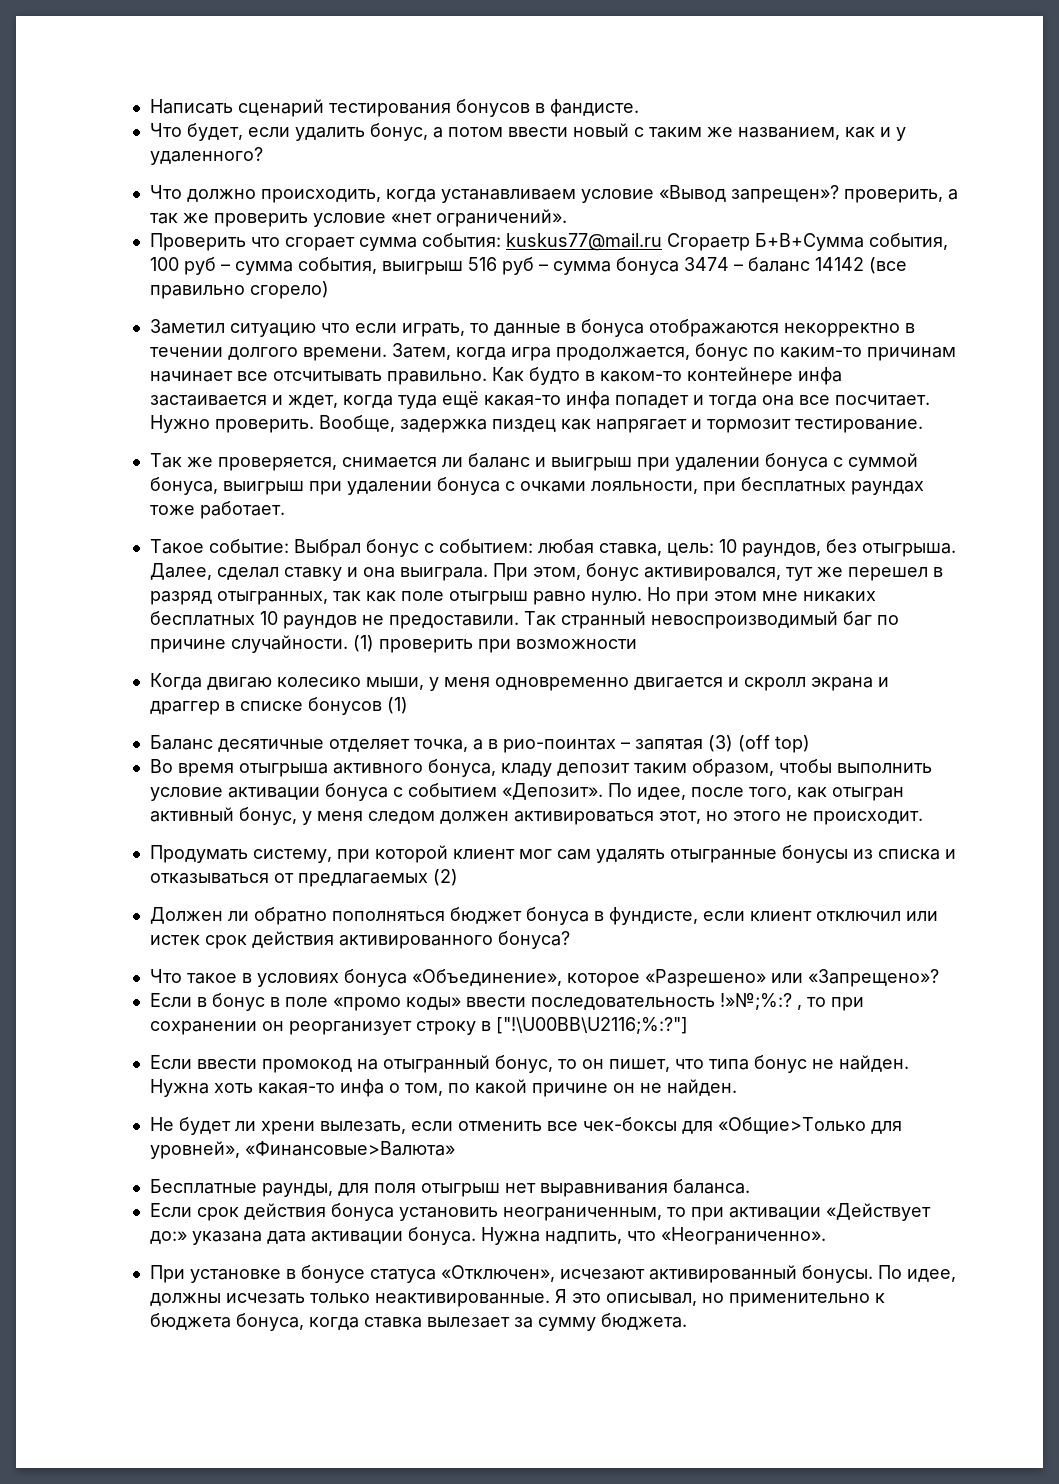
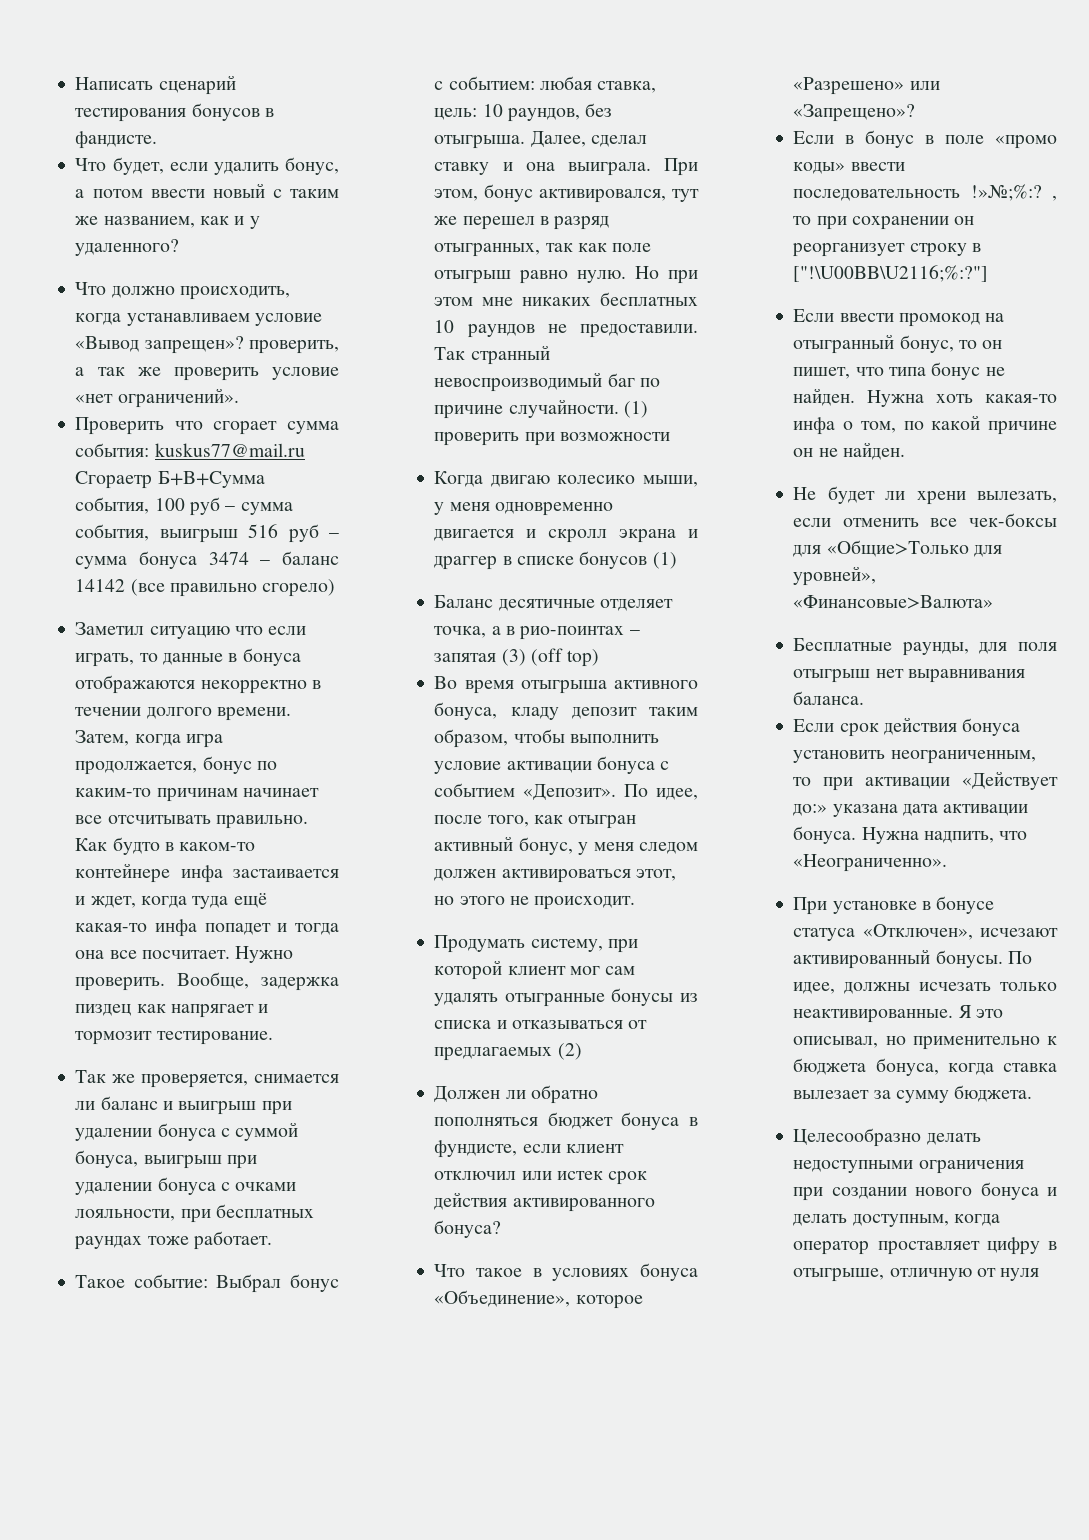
+ Целесообразно делать недоступными ограничения при создании нового бонуса и делать доступным, когда оператор проставляет цифру в отыгрыше, отличную от нуля

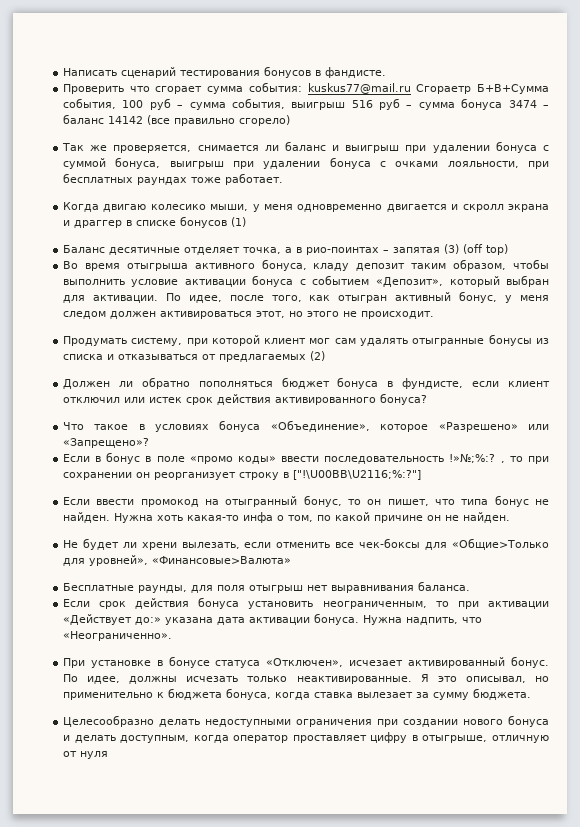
- Что будет, если удалить бонус, а потом ввести новый с таким же названием, как и у удаленного?
- Что должно происходить, когда устанавливаем условие «Вывод запрещен»? проверить, а так же проверить условие «нет ограничений».
- Заметил ситуацию что если играть, то данные в бонуса отображаются некорректно в течении долгого времени. Затем, когда игра продолжается, бонус по каким-то причинам начинает все отсчитывать правильно. Как будто в каком-то контейнере инфа застаивается и ждет, когда туда ещё какая-то инфа попадет и тогда она все посчитает. Нужно проверить. Вообще, задержка пиздец как напрягает и тормозит тестирование.
- Такое событие: Выбрал бонус с событием: любая ставка, цель: 10 раундов, без отыгрыша. Далее, сделал ставку и она выиграла. При этом, бонус активировался, тут же перешел в разряд отыгранных, так как поле отыгрыш равно нулю. Но при этом мне никаких бесплатных 10 раундов не предоставили. Так странный невоспроизводимый баг по причине случайности. (1) проверить при возможности
- Во время отыгрыша активного бонуса, кладу депозит таким образом, чтобы выполнить условие активации бонуса с событием «Депозит».
+ Во время отыгрыша активного бонуса, кладу депозит таким образом, чтобы выполнить условие активации бонуса с событием «Депозит», который выбран для активации.
- При установке в бонусе статуса «Отключен», исчезают активированный бонусы.
+ При установке в бонусе статуса «Отключен», исчезает активированный бонус.

